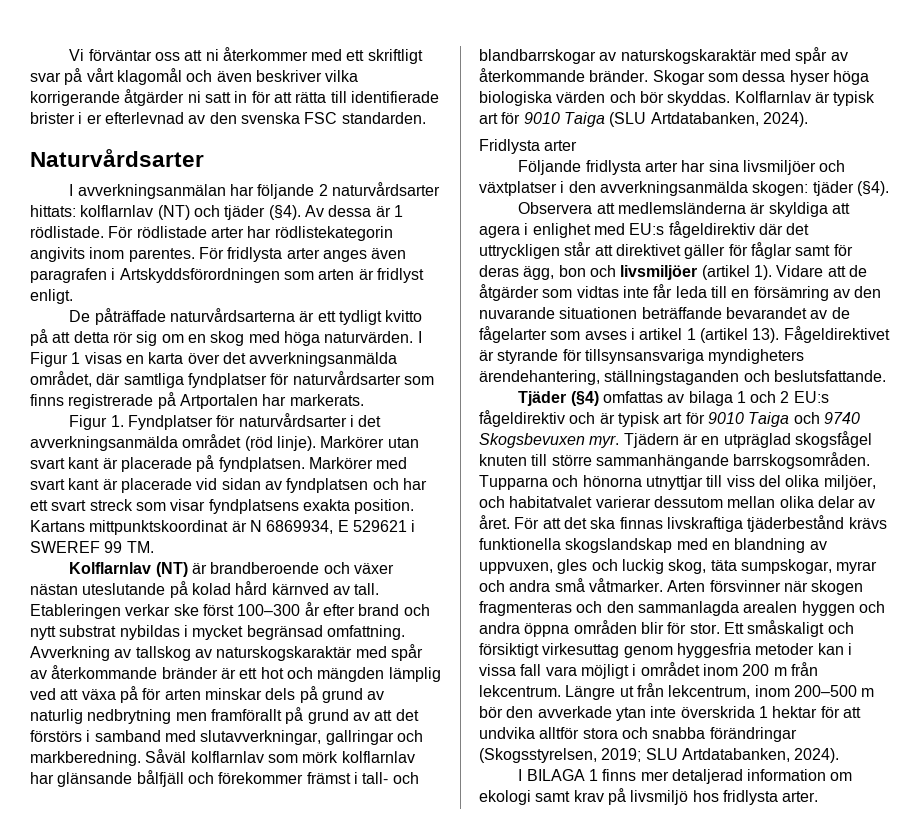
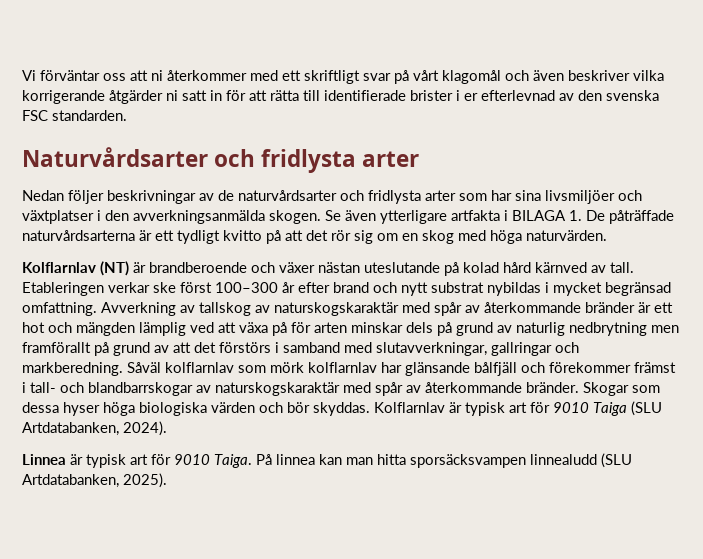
- Naturvårdsarter
- I avverkningsanmälan har följande 2 naturvårdsarter hittats: kolflarnlav (NT) och tjäder (§4). Av dessa är 1 rödlistade. För rödlistade arter har rödlistekategorin angivits inom parentes. För fridlysta arter anges även paragrafen i Artskyddsförordningen som arten är fridlyst enligt.
- De påträffade naturvårdsarterna är ett tydligt kvitto på att detta rör sig om en skog med höga naturvärden. I Figur 1 visas en karta över det avverkningsanmälda området, där samtliga fyndplatser för naturvårdsarter som finns registrerade på Artportalen har markerats.
- Figur 1. Fyndplatser för naturvårdsarter i det avverkningsanmälda området (röd linje). Markörer utan svart kant är placerade på fyndplatsen. Markörer med svart kant är placerade vid sidan av fyndplatsen och har ett svart streck som visar fyndplatsens exakta position. Kartans mittpunktskoordinat är N 6869934, E 529621 i SWEREF 99 TM.
+ Naturvårdsarter och fridlysta arter
+ Nedan följer beskrivningar av de naturvårdsarter och fridlysta arter som har sina livsmiljöer och växtplatser i den avverkningsanmälda skogen. Se även ytterligare artfakta i BILAGA 1. De påträffade naturvårdsarterna är ett tydligt kvitto på att det rör sig om en skog med höga naturvärden.
- Fridlysta arter
- Följande fridlysta arter har sina livsmiljöer och växtplatser i den avverkningsanmälda skogen: tjäder (§4).
- Observera att medlemsländerna är skyldiga att agera i enlighet med EU:s fågeldirektiv där det uttryckligen står att direktivet gäller för fåglar samt för deras ägg, bon och livsmiljöer (artikel 1). Vidare att de åtgärder som vidtas inte får leda till en försämring av den nuvarande situationen beträffande bevarandet av de fågelarter som avses i artikel 1 (artikel 13). Fågeldirektivet är styrande för tillsynsansvariga myndigheters ärendehantering, ställningstaganden och beslutsfattande.
- Tjäder (§4) omfattas av bilaga 1 och 2 EU:s fågeldirektiv och är typisk art för 9010 Taiga och 9740 Skogsbevuxen myr. Tjädern är en utpräglad skogsfågel knuten till större sammanhängande barrskogsområden. Tupparna och hönorna utnyttjar till viss del olika miljöer, och habitatvalet varierar dessutom mellan olika delar av året. För att det ska finnas livskraftiga tjäderbestånd krävs funktionella skogslandskap med en blandning av uppvuxen, gles och luckig skog, täta sumpskogar, myrar och andra små våtmarker. Arten försvinner när skogen fragmenteras och den sammanlagda arealen hyggen och andra öppna områden blir för stor. Ett småskaligt och försiktigt virkesuttag genom hyggesfria metoder kan i vissa fall vara möjligt i området inom 200 m från lekcentrum. Längre ut från lekcentrum, inom 200–500 m bör den avverkade ytan inte överskrida 1 hektar för att undvika alltför stora och snabba förändringar (Skogsstyrelsen, 2019; SLU Artdatabanken, 2024).
- I BILAGA 1 finns mer detaljerad information om ekologi samt krav på livsmiljö hos fridlysta arter.
+ Linnea är typisk art för 9010 Taiga. På linnea kan man hitta sporsäcksvampen linnealudd (SLU Artdatabanken, 2025).

